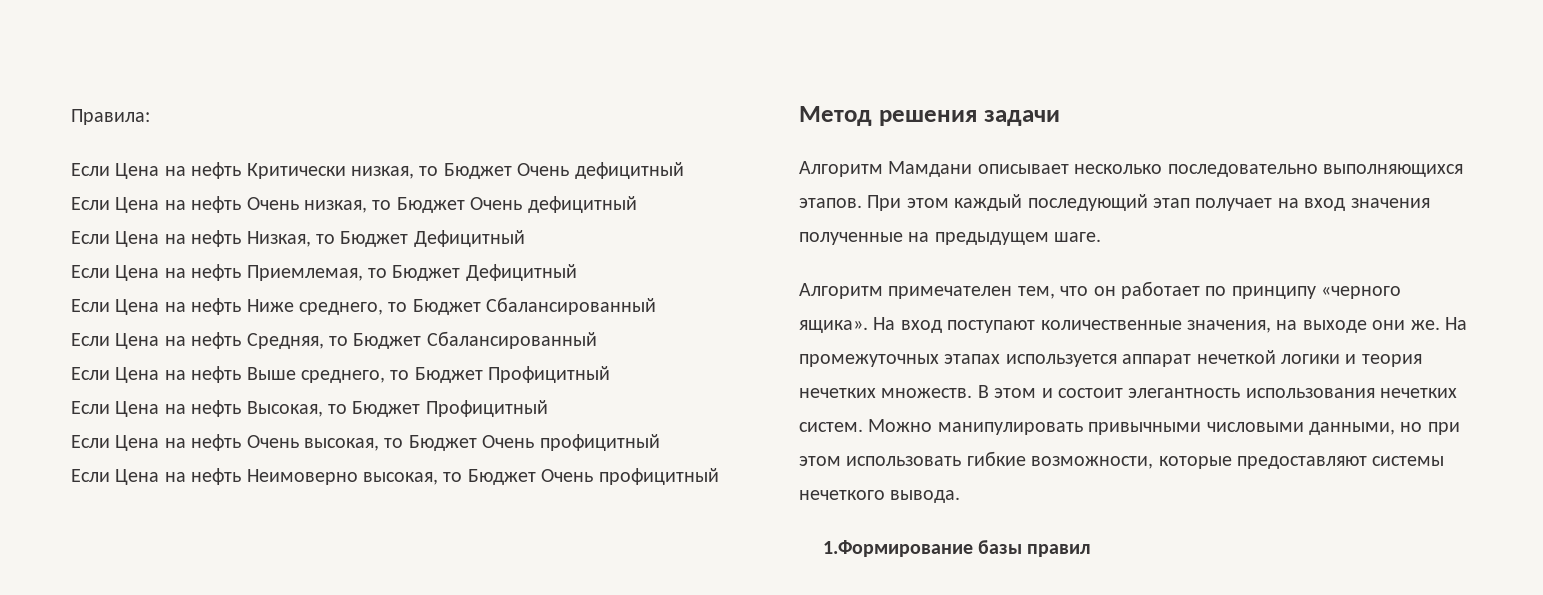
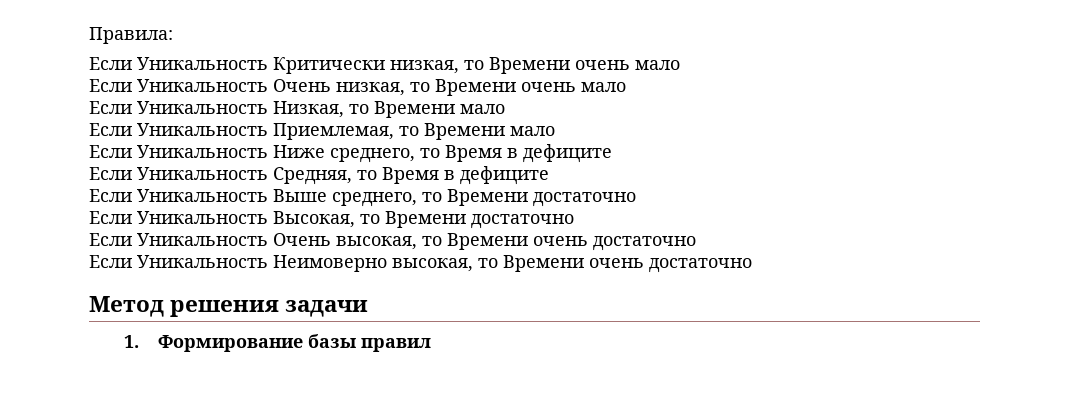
- Если Цена на нефть Критически низкая, то Бюджет Очень дефицитный
- Если Цена на нефть Очень низкая, то Бюджет Очень дефицитный
- Если Цена на нефть Низкая, то Бюджет Дефицитный
- Если Цена на нефть Приемлемая, то Бюджет Дефицитный
- Если Цена на нефть Ниже среднего, то Бюджет Сбалансированный
- Если Цена на нефть Средняя, то Бюджет Сбалансированный
- Если Цена на нефть Выше среднего, то Бюджет Профицитный
- Если Цена на нефть Высокая, то Бюджет Профицитный
- Если Цена на нефть Очень высокая, то Бюджет Очень профицитный
- Если Цена на нефть Неимоверно высокая, то Бюджет Очень профицитный
+ Если Уникальность Критически низкая, то Времени очень мало
+ Если Уникальность Очень низкая, то Времени очень мало
+ Если Уникальность Низкая, то Времени мало
+ Если Уникальность Приемлемая, то Времени мало
+ Если Уникальность Ниже среднего, то Время в дефиците
+ Если Уникальность Средняя, то Время в дефиците
+ Если Уникальность Выше среднего, то Времени достаточно
+ Если Уникальность Высокая, то Времени достаточно
+ Если Уникальность Очень высокая, то Времени очень достаточно
+ Если Уникальность Неимоверно высокая, то Времени очень достаточно
  Метод решения задачи
- Алгоритм Мамдани описывает несколько последовательно выполняющихся этапов. При этом каждый последующий этап получает на вход значения полученные на предыдущем шаге.
- Алгоритм примечателен тем, что он работает по принципу «черного ящика». На вход поступают количественные значения, на выходе они же. На промежуточных этапах используется аппарат нечеткой логики и теория нечетких множеств. В этом и состоит элегантность использования нечетких систем. Можно манипулировать привычными числовыми данными, но при этом использовать гибкие возможности, которые предоставляют системы нечеткого вывода.
- 1.Формирование базы правил
+ 1. Формирование базы правил

